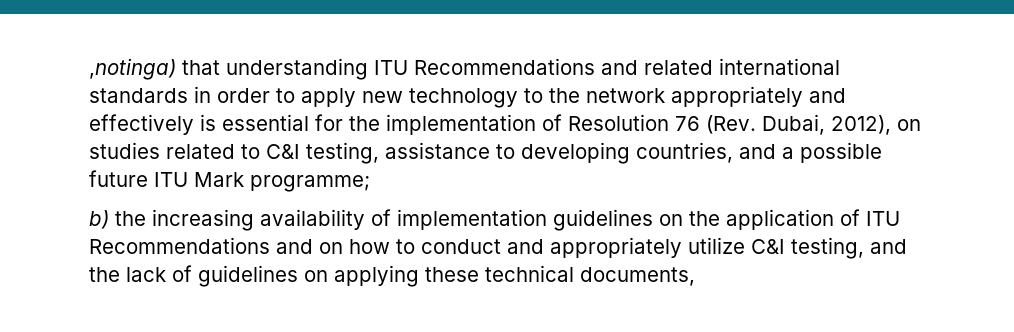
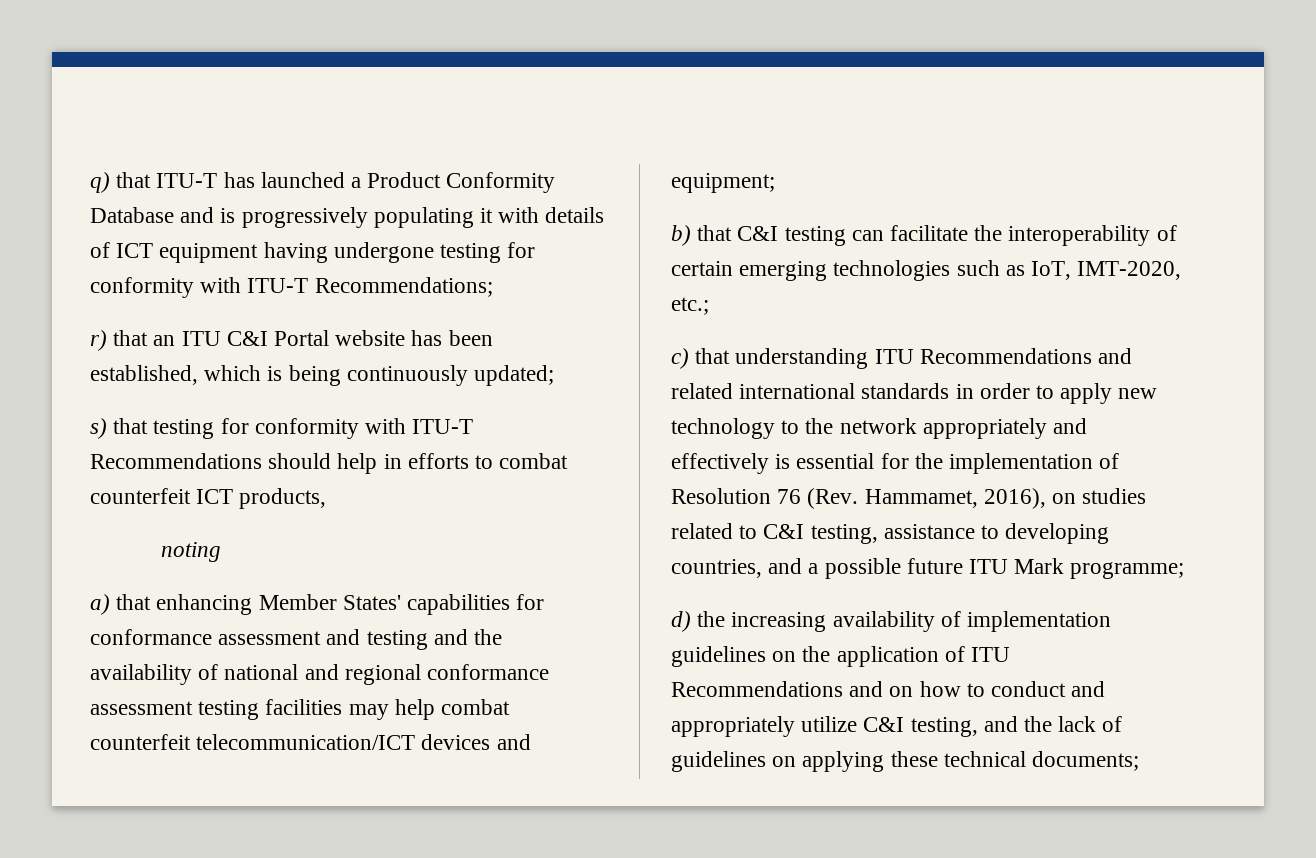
- ,notinga) that understanding ITU Recommendations and related international standards in order to apply new technology to the network appropriately and effectively is essential for the implementation of Resolution 76 (Rev. Dubai, 2012), on studies related to C&I testing, assistance to developing countries, and a possible future ITU Mark programme;
+ q) that ITU-T has launched a Product Conformity Database and is progressively populating it with details of ICT equipment having undergone testing for conformity with ITU-T Recommendations;
+ r) that an ITU C&I Portal website has been established, which is being continuously updated;
+ s) that testing for conformity with ITU-T Recommendations should help in efforts to combat counterfeit ICT products,
+ noting
+ a) that enhancing Member States' capabilities for conformance assessment and testing and the availability of national and regional conformance assessment testing facilities may help combat counterfeit telecommunication/ICT devices and equipment;
+ b) that C&I testing can facilitate the interoperability of certain emerging technologies such as IoT, IMT-2020, etc.;
+ c) that understanding ITU Recommendations and related international standards in order to apply new technology to the network appropriately and effectively is essential for the implementation of Resolution 76 (Rev. Hammamet, 2016), on studies related to C&I testing, assistance to developing countries, and a possible future ITU Mark programme;
- b) the increasing availability of implementation guidelines on the application of ITU Recommendations and on how to conduct and appropriately utilize C&I testing, and the lack of guidelines on applying these technical documents,
+ d) the increasing availability of implementation guidelines on the application of ITU Recommendations and on how to conduct and appropriately utilize C&I testing, and the lack of guidelines on applying these technical documents;

